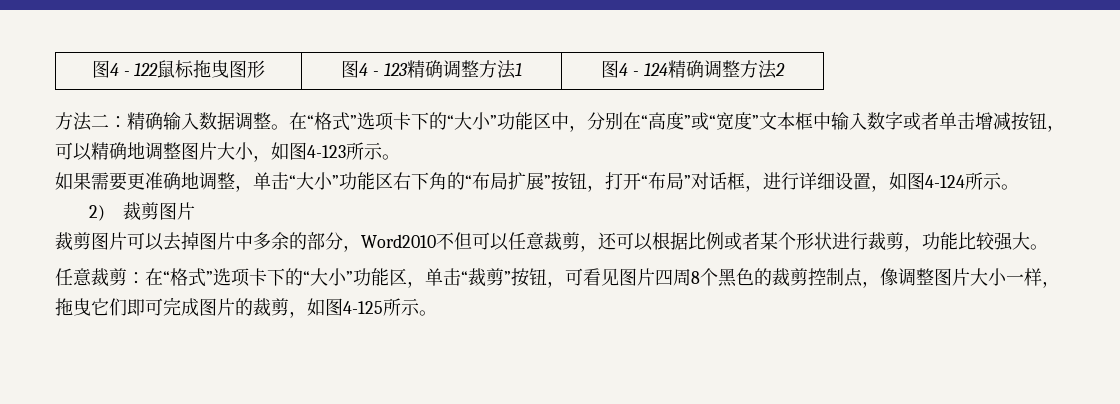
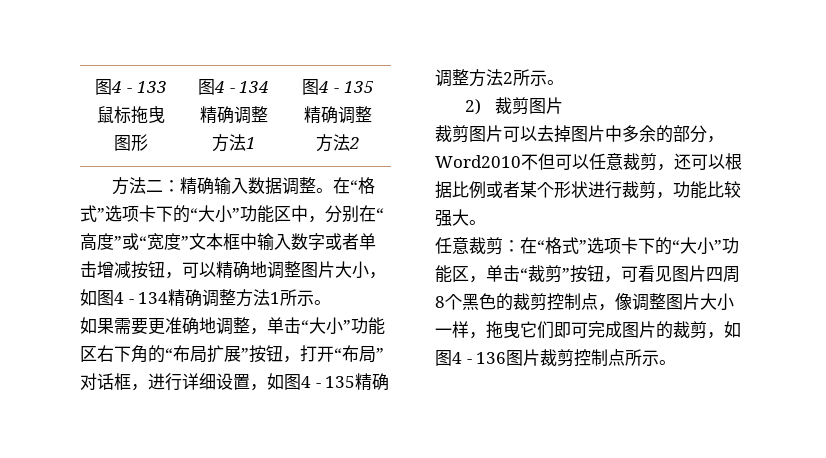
- 图4 - 122鼠标拖曳图形 | 图4 - 123精确调整方法1 | 图4 - 124精确调整方法2
+ 图4 - 133鼠标拖曳图形 | 图4 - 134精确调整方法1 | 图4 - 135精确调整方法2
- 在“格式”选项卡下的“大小”功能区中，分别在“高度”或“宽度”文本框中输入数字或者单击增减按钮，可以精确地调整图片大小，如图4-123所示。
+ 在“格式”选项卡下的“大小”功能区中，分别在“高度”或“宽度”文本框中输入数字或者单击增减按钮，可以精确地调整图片大小，如图4 - 134精确调整方法1所示。
- 如果需要更准确地调整，单击“大小”功能区右下角的“布局扩展”按钮，打开“布局”对话框，进行详细设置，如图4-124所示。
+ 如果需要更准确地调整，单击“大小”功能区右下角的“布局扩展”按钮，打开“布局”对话框，进行详细设置，如图4 - 135精确调整方法2所示。
- 任意裁剪：在“格式”选项卡下的“大小”功能区，单击“裁剪”按钮，可看见图片四周8个黑色的裁剪控制点，像调整图片大小一样，拖曳它们即可完成图片的裁剪，如图4-125所示。
+ 任意裁剪：在“格式”选项卡下的“大小”功能区，单击“裁剪”按钮，可看见图片四周8个黑色的裁剪控制点，像调整图片大小一样，拖曳它们即可完成图片的裁剪，如图4 - 136图片裁剪控制点所示。

